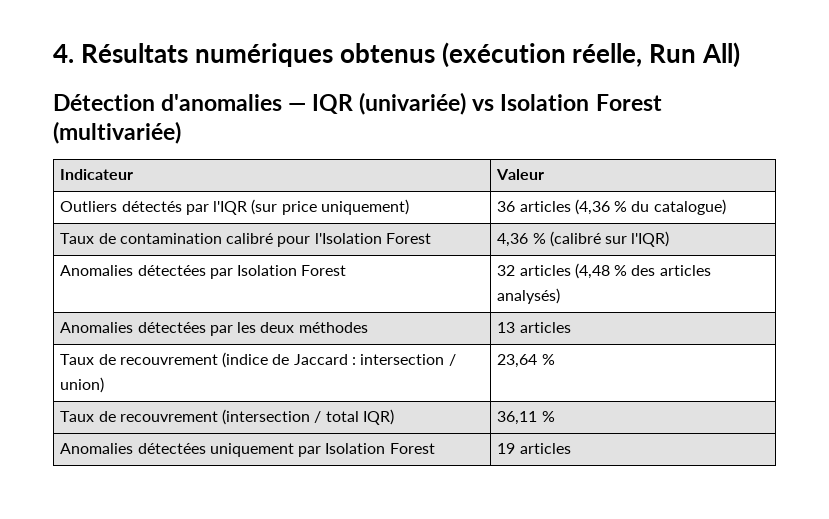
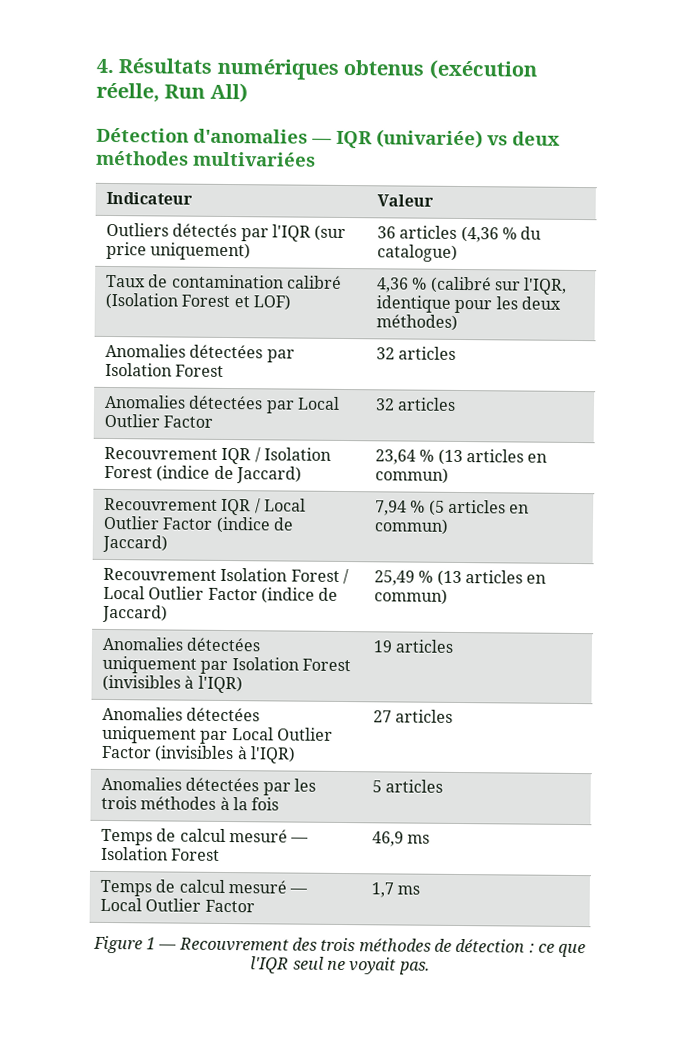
- Détection d'anomalies — IQR (univariée) vs Isolation Forest (multivariée)
+ Détection d'anomalies — IQR (univariée) vs deux méthodes multivariées
- Taux de contamination calibré pour l'Isolation Forest | 4,36 % (calibré sur l'IQR)
+ Taux de contamination calibré (Isolation Forest et LOF) | 4,36 % (calibré sur l'IQR, identique pour les deux méthodes)
- Anomalies détectées par Isolation Forest | 32 articles (4,48 % des articles analysés)
- Anomalies détectées par les deux méthodes | 13 articles
- Taux de recouvrement (indice de Jaccard : intersection / union) | 23,64 %
- Taux de recouvrement (intersection / total IQR) | 36,11 %
+ Anomalies détectées par Isolation Forest | 32 articles
+ Anomalies détectées par Local Outlier Factor | 32 articles
+ Recouvrement IQR / Isolation Forest (indice de Jaccard) | 23,64 % (13 articles en commun)
+ Recouvrement IQR / Local Outlier Factor (indice de Jaccard) | 7,94 % (5 articles en commun)
+ Recouvrement Isolation Forest / Local Outlier Factor (indice de Jaccard) | 25,49 % (13 articles en commun)
- Anomalies détectées uniquement par Isolation Forest | 19 articles
+ Anomalies détectées uniquement par Isolation Forest (invisibles à l'IQR) | 19 articles
+ Anomalies détectées uniquement par Local Outlier Factor (invisibles à l'IQR) | 27 articles
+ Anomalies détectées par les trois méthodes à la fois | 5 articles
+ Temps de calcul mesuré — Isolation Forest | 46,9 ms
+ Temps de calcul mesuré — Local Outlier Factor | 1,7 ms
+ Figure 1 — Recouvrement des trois méthodes de détection : ce que l'IQR seul ne voyait pas.

